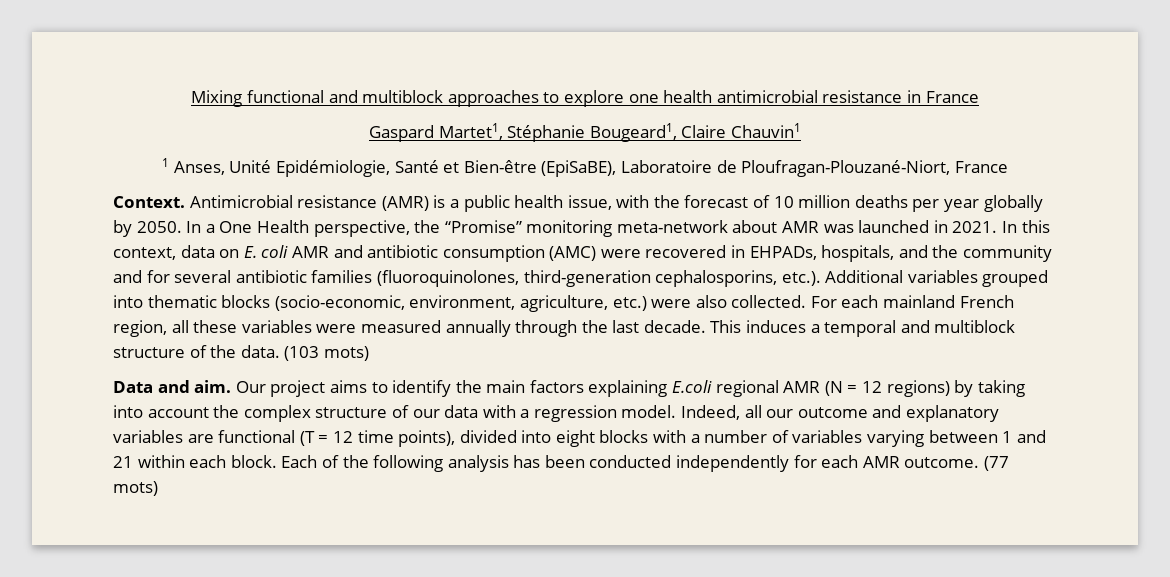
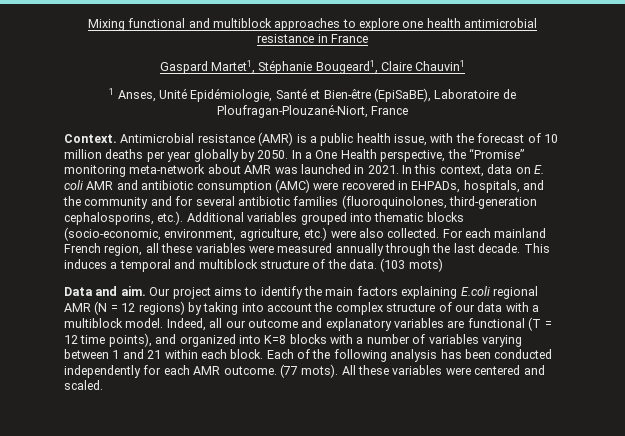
- Our project aims to identify the main factors explaining E.coli regional AMR (N = 12 regions) by taking into account the complex structure of our data with a regression model.
+ Our project aims to identify the main factors explaining E.coli regional AMR (N = 12 regions) by taking into account the complex structure of our data with a multiblock model.
- Indeed, all our outcome and explanatory variables are functional (T = 12 time points), divided into eight blocks with a number of variables varying between 1 and 21 within each block.
+ Indeed, all our outcome and explanatory variables are functional (T = 12 time points), and organized into K=8 blocks with a number of variables varying between 1 and 21 within each block.
- (77 mots)
+ (77 mots). All these variables were centered and scaled.

